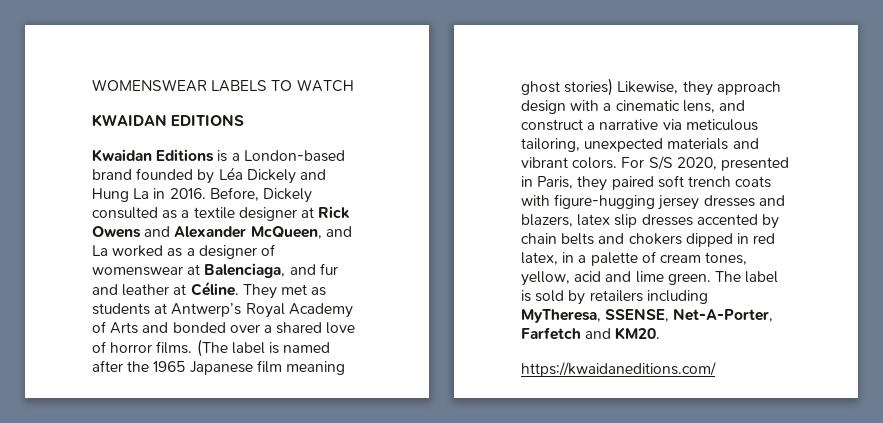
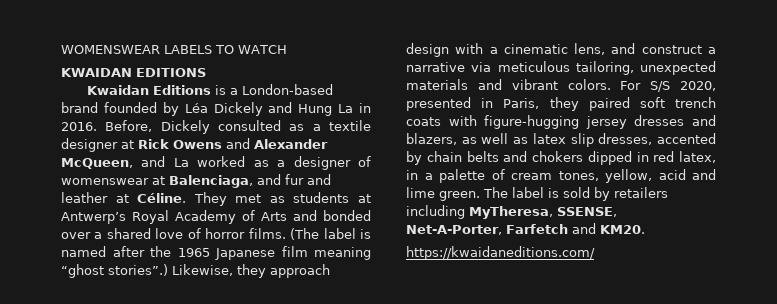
- (The label is named after the 1965 Japanese film meaning ghost stories) Likewise, they approach design with a cinematic lens, and construct a narrative via meticulous tailoring, unexpected materials and vibrant colors.
+ (The label is named after the 1965 Japanese film meaning “ghost stories”.) Likewise, they approach design with a cinematic lens, and construct a narrative via meticulous tailoring, unexpected materials and vibrant colors.
- For S/S 2020, presented in Paris, they paired soft trench coats with figure-hugging jersey dresses and blazers, latex slip dresses accented by chain belts and chokers dipped in red latex, in a palette of cream tones, yellow, acid and lime green.
+ For S/S 2020, presented in Paris, they paired soft trench coats with figure-hugging jersey dresses and blazers, as well as latex slip dresses, accented by chain belts and chokers dipped in red latex, in a palette of cream tones, yellow, acid and lime green.

